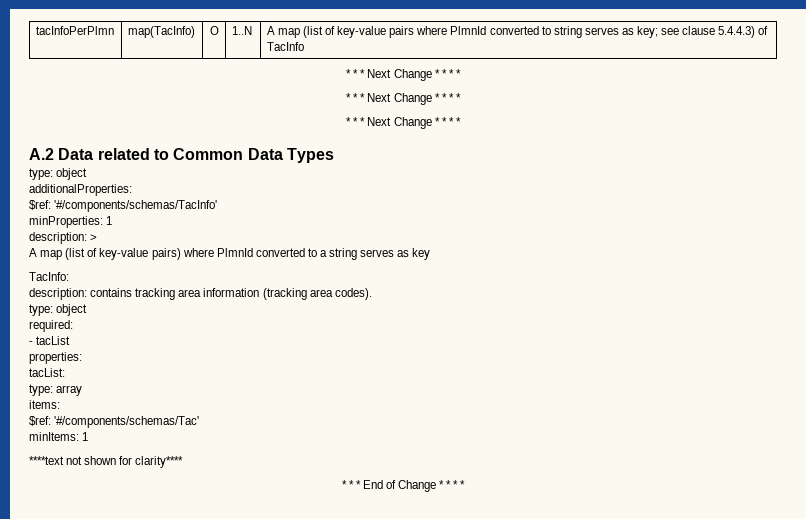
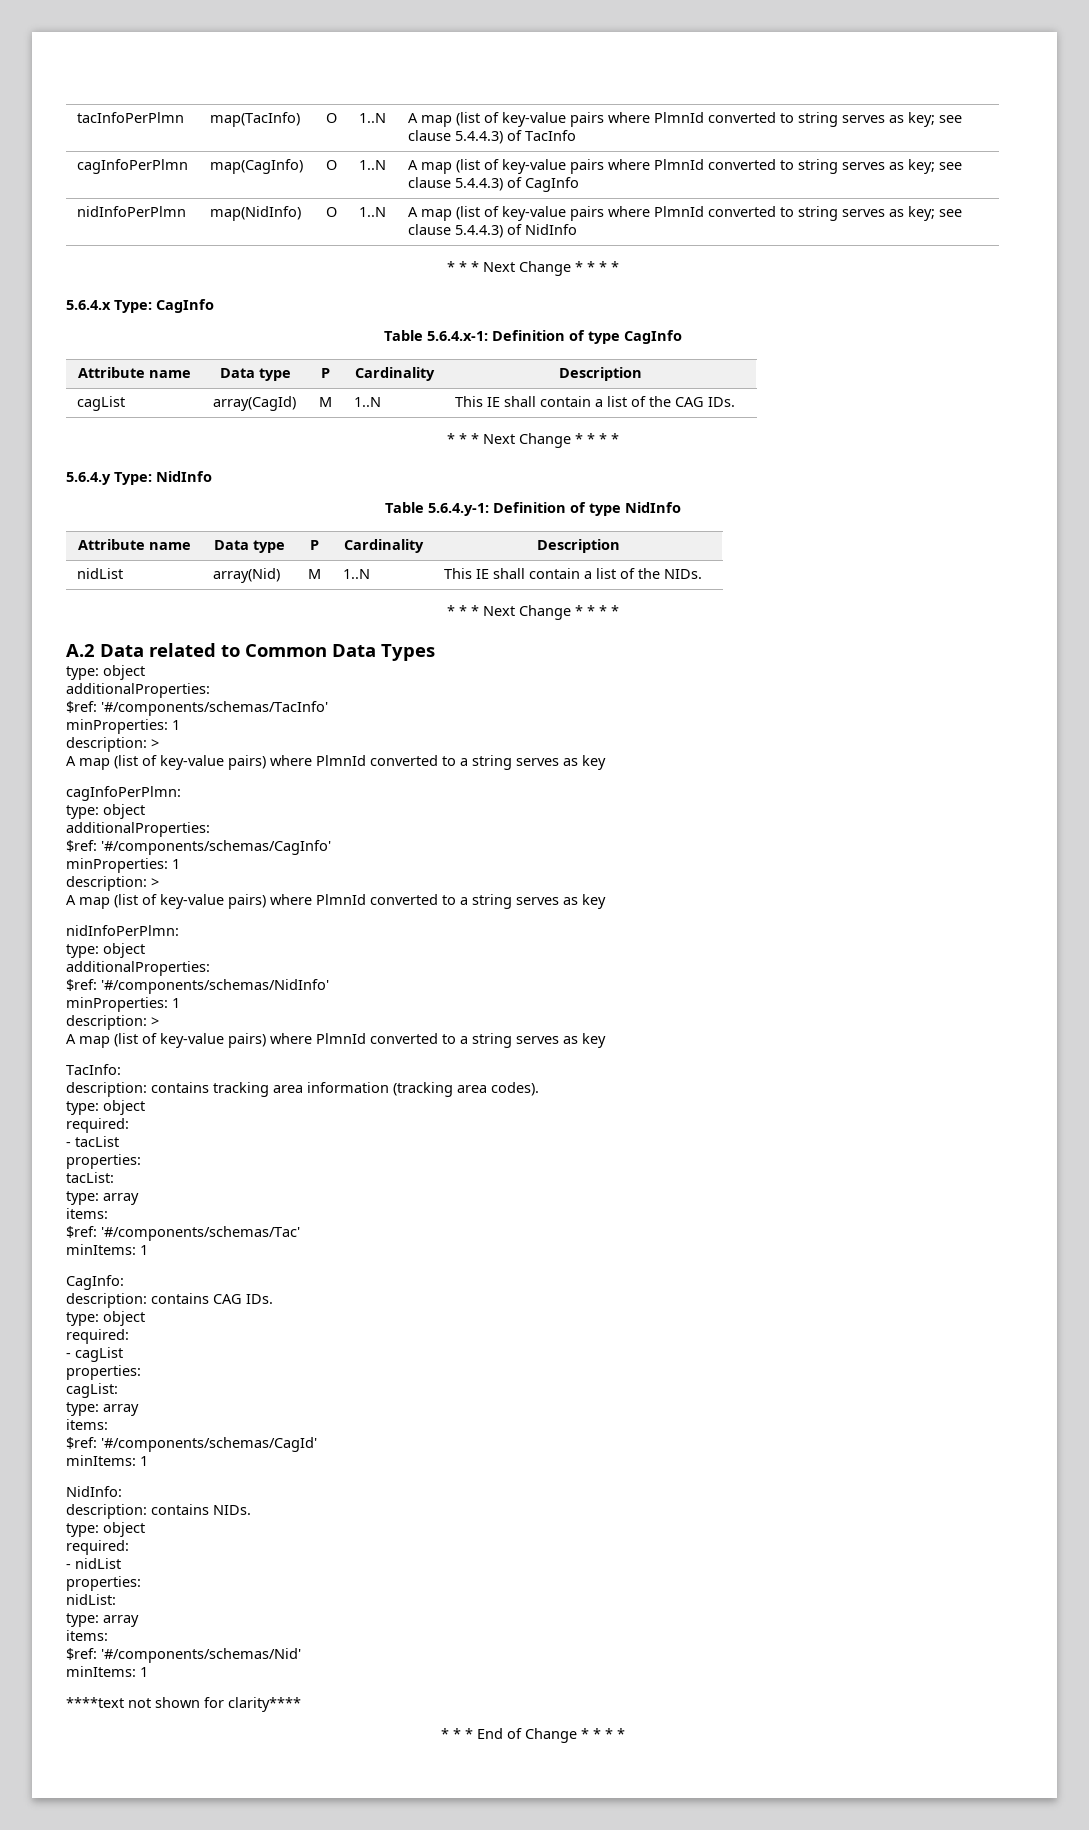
  tacInfoPerPlmn | map(TacInfo) | O | 1..N | A map (list of key-value pairs where PlmnId converted to string serves as key; see clause 5.4.4.3) of TacInfo
+ cagInfoPerPlmn | map(CagInfo) | O | 1..N | A map (list of key-value pairs where PlmnId converted to string serves as key; see clause 5.4.4.3) of CagInfo
+ nidInfoPerPlmn | map(NidInfo) | O | 1..N | A map (list of key-value pairs where PlmnId converted to string serves as key; see clause 5.4.4.3) of NidInfo
  * * * Next Change * * * *
+ 5.6.4.x Type: CagInfo
+ Table 5.6.4.x-1: Definition of type CagInfo
+ Attribute name | Data type | P | Cardinality | Description
+ cagList | array(CagId) | M | 1..N | This IE shall contain a list of the CAG IDs.
  * * * Next Change * * * *
+ 5.6.4.y Type: NidInfo
+ Table 5.6.4.y-1: Definition of type NidInfo
+ Attribute name | Data type | P | Cardinality | Description
+ nidList | array(Nid) | M | 1..N | This IE shall contain a list of the NIDs.
+ cagInfoPerPlmn:
+ type: object
+ additionalProperties:
+ $ref: '#/components/schemas/CagInfo'
+ minProperties: 1
+ description: >
+ A map (list of key-value pairs) where PlmnId converted to a string serves as key
+ nidInfoPerPlmn:
+ type: object
+ additionalProperties:
+ $ref: '#/components/schemas/NidInfo'
+ minProperties: 1
+ description: >
+ A map (list of key-value pairs) where PlmnId converted to a string serves as key
+ CagInfo:
+ description: contains CAG IDs.
+ type: object
+ required:
+ - cagList
+ properties:
+ cagList:
+ type: array
+ items:
+ $ref: '#/components/schemas/CagId'
+ minItems: 1
+ NidInfo:
+ description: contains NIDs.
+ type: object
+ required:
+ - nidList
+ properties:
+ nidList:
+ type: array
+ items:
+ $ref: '#/components/schemas/Nid'
+ minItems: 1

